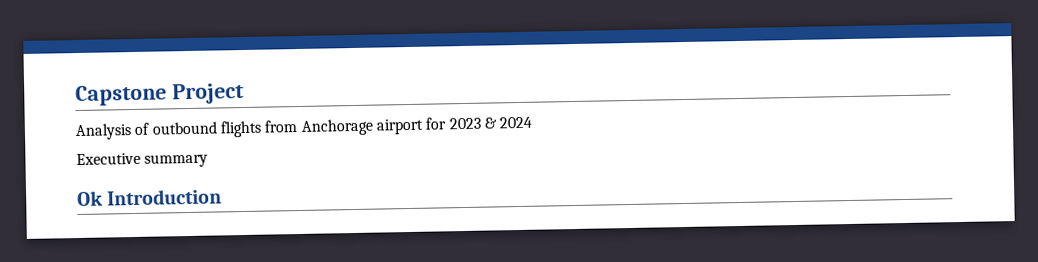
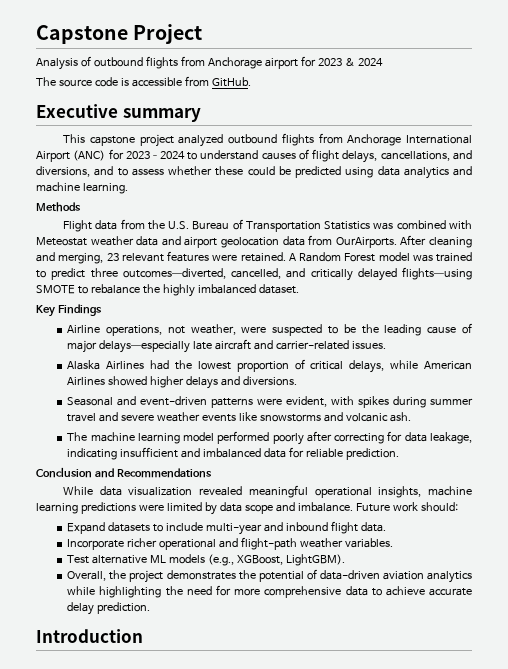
+ The source code is accessible from GitHub.
  Executive summary
- Ok Introduction
+ This capstone project analyzed outbound flights from Anchorage International Airport (ANC) for 2023–2024 to understand causes of flight delays, cancellations, and diversions, and to assess whether these could be predicted using data analytics and machine learning.
+ Methods
+ Flight data from the U.S. Bureau of Transportation Statistics was combined with Meteostat weather data and airport geolocation data from OurAirports. After cleaning and merging, 23 relevant features were retained. A Random Forest model was trained to predict three outcomes—diverted, cancelled, and critically delayed flights—using SMOTE to rebalance the highly imbalanced dataset.
+ Key Findings
+ Airline operations, not weather, were suspected to be the leading cause of major delays—especially late aircraft and carrier-related issues.
+ Alaska Airlines had the lowest proportion of critical delays, while American Airlines showed higher delays and diversions.
+ Seasonal and event-driven patterns were evident, with spikes during summer travel and severe weather events like snowstorms and volcanic ash.
+ The machine learning model performed poorly after correcting for data leakage, indicating insufficient and imbalanced data for reliable prediction.
+ Conclusion and Recommendations
+ While data visualization revealed meaningful operational insights, machine learning predictions were limited by data scope and imbalance. Future work should:
+ Expand datasets to include multi-year and inbound flight data.
+ Incorporate richer operational and flight-path weather variables.
+ Test alternative ML models (e.g., XGBoost, LightGBM).
+ Overall, the project demonstrates the potential of data-driven aviation analytics while highlighting the need for more comprehensive data to achieve accurate delay prediction.
+ Introduction

